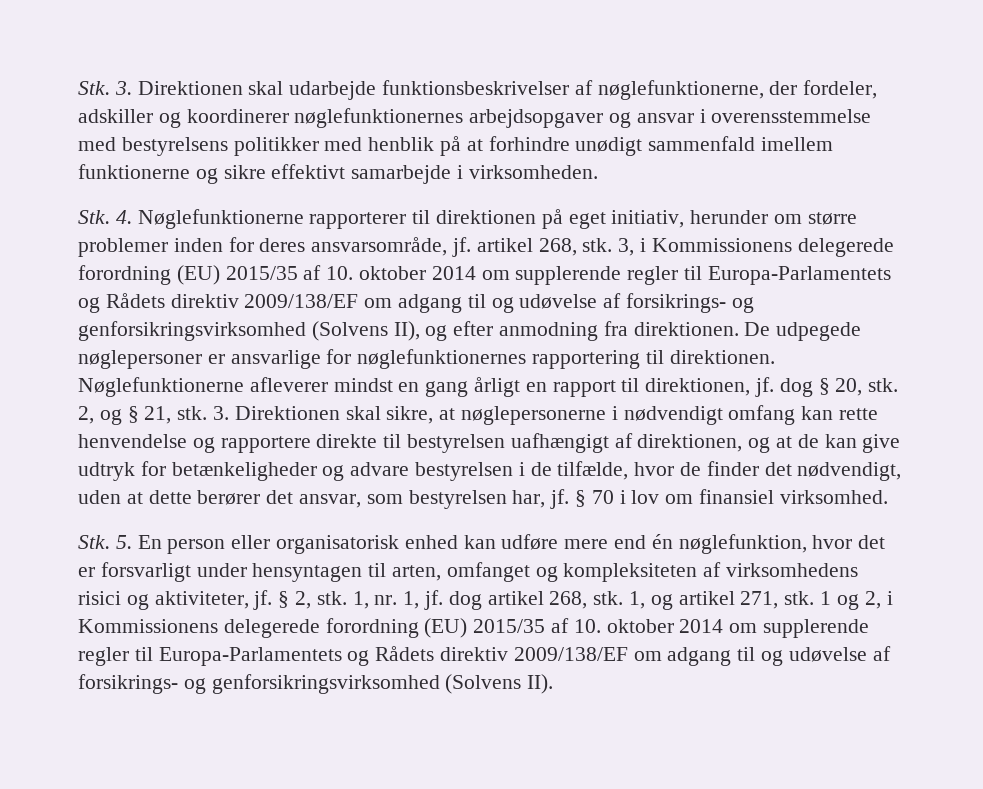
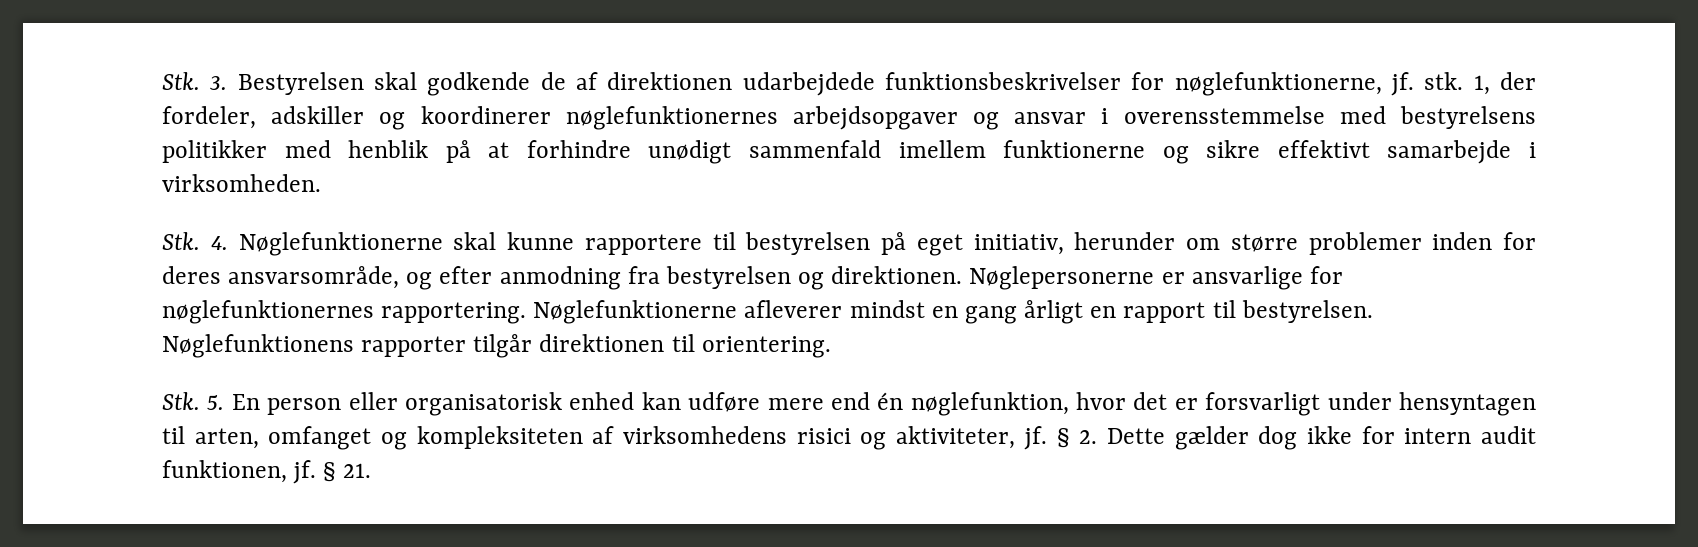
- Stk. 3. Direktionen skal udarbejde funktionsbeskrivelser af nøglefunktionerne, der fordeler, adskiller og koordinerer nøglefunktionernes arbejdsopgaver og ansvar i overensstemmelse med bestyrelsens politikker med henblik på at forhindre unødigt sammenfald imellem funktionerne og sikre effektivt samarbejde i virksomheden.
+ Stk. 3. Bestyrelsen skal godkende de af direktionen udarbejdede funktionsbeskrivelser for nøglefunktionerne, jf. stk. 1, der fordeler, adskiller og koordinerer nøglefunktionernes arbejdsopgaver og ansvar i overensstemmelse med bestyrelsens politikker med henblik på at forhindre unødigt sammenfald imellem funktionerne og sikre effektivt samarbejde i virksomheden.
- Stk. 4. Nøglefunktionerne rapporterer til direktionen på eget initiativ, herunder om større problemer inden for deres ansvarsområde, jf. artikel 268, stk. 3, i Kommissionens delegerede forordning (EU) 2015/35 af 10. oktober 2014 om supplerende regler til Europa-Parlamentets og Rådets direktiv 2009/138/EF om adgang til og udøvelse af forsikrings- og genforsikringsvirksomhed (Solvens II), og efter anmodning fra direktionen. De udpegede nøglepersoner er ansvarlige for nøglefunktionernes rapportering til direktionen.
+ Stk. 4. Nøglefunktionerne skal kunne rapportere til bestyrelsen på eget initiativ, herunder om større problemer inden for deres ansvarsområde, og efter anmodning fra bestyrelsen og direktionen. Nøglepersonerne er ansvarlige for nøglefunktionernes rapportering.
- Nøglefunktionerne afleverer mindst en gang årligt en rapport til direktionen, jf. dog § 20, stk. 2, og § 21, stk. 3. Direktionen skal sikre, at nøglepersonerne i nødvendigt omfang kan rette henvendelse og rapportere direkte til bestyrelsen uafhængigt af direktionen, og at de kan give udtryk for betænkeligheder og advare bestyrelsen i de tilfælde, hvor de finder det nødvendigt, uden at dette berører det ansvar, som bestyrelsen har, jf. § 70 i lov om finansiel virksomhed.
+ Nøglefunktionerne afleverer mindst en gang årligt en rapport til bestyrelsen. Nøglefunktionens rapporter tilgår direktionen til orientering.
- § 2, stk. 1, nr. 1, jf. dog artikel 268, stk. 1, og artikel 271, stk. 1 og 2, i Kommissionens delegerede forordning (EU) 2015/35 af 10. oktober 2014 om supplerende regler til Europa-Parlamentets og Rådets direktiv 2009/138/EF om adgang til og udøvelse af forsikrings- og genforsikringsvirksomhed (Solvens II).
+ § 2. Dette gælder dog ikke for intern audit funktionen, jf. § 21.

